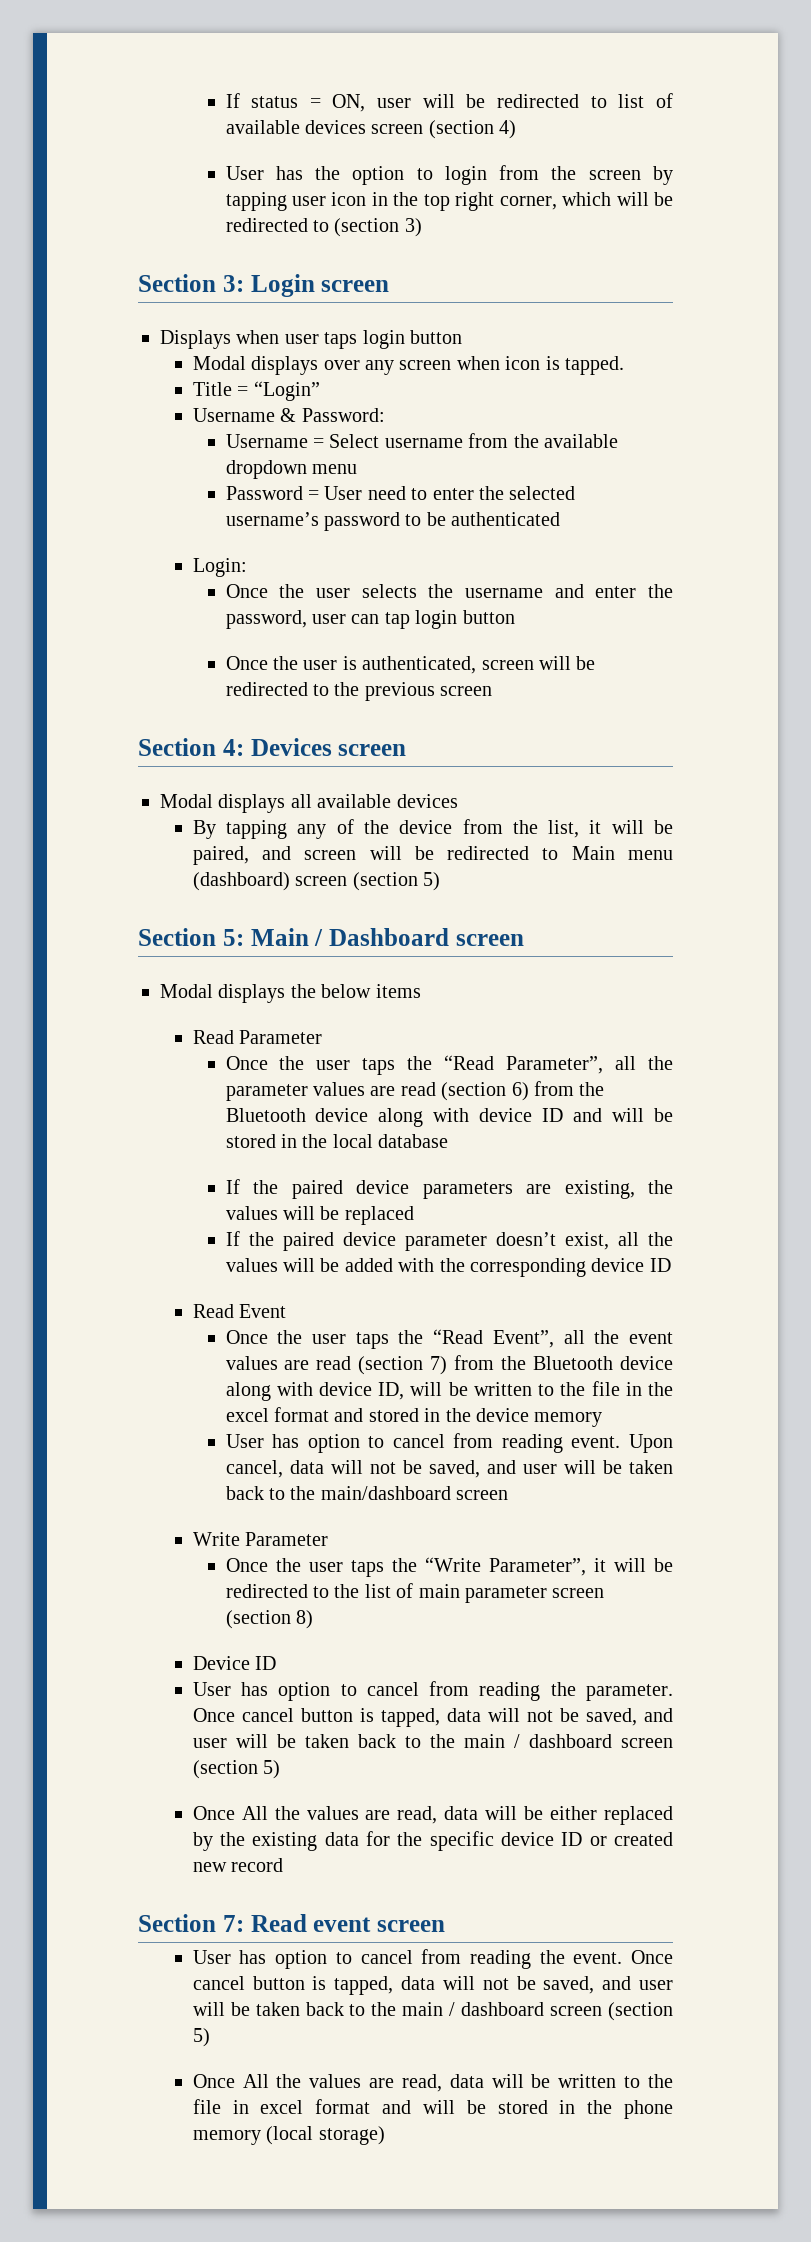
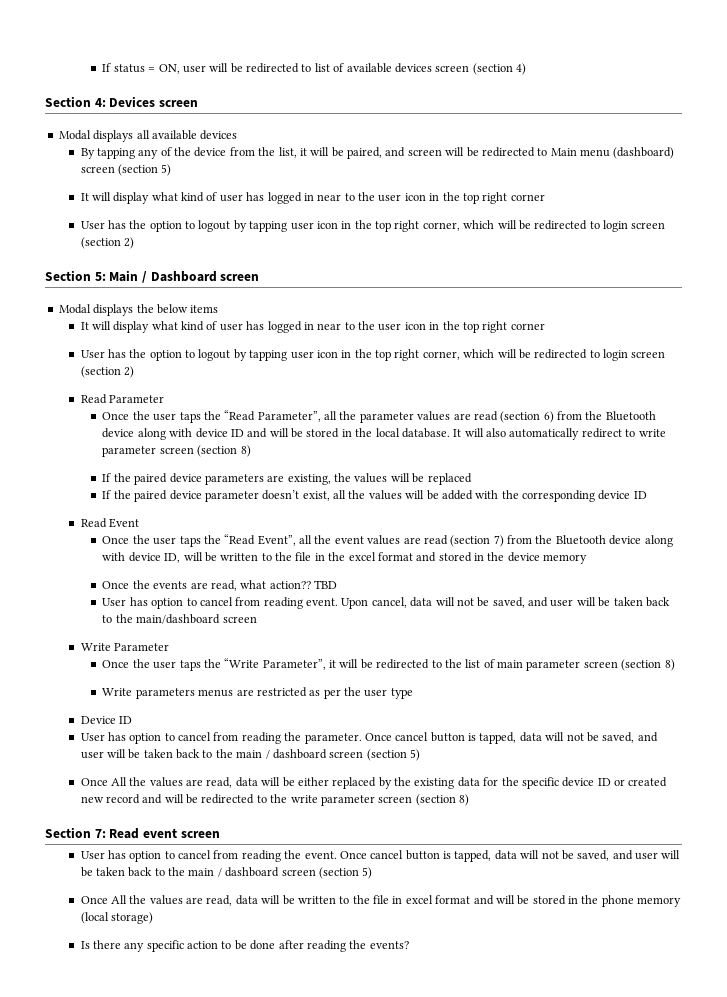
- User has the option to login from the screen by tapping user icon in the top right corner, which will be redirected to (section 3)
- Section 3: Login screen
- Displays when user taps login button
- Modal displays over any screen when icon is tapped.
- Title = “Login”
- Username & Password:
- Username = Select username from the available dropdown menu
- Password = User need to enter the selected username’s password to be authenticated
- Login:
- Once the user selects the username and enter the password, user can tap login button
- Once the user is authenticated, screen will be redirected to the previous screen
  By tapping any of the device from the list, it will be paired, and screen will be redirected to Main menu (dashboard) screen (section 5)
+ It will display what kind of user has logged in near to the user icon in the top right corner
+ User has the option to logout by tapping user icon in the top right corner, which will be redirected to login screen (section 2)
  Modal displays the below items
+ It will display what kind of user has logged in near to the user icon in the top right corner
+ User has the option to logout by tapping user icon in the top right corner, which will be redirected to login screen (section 2)
- Once the user taps the “Read Parameter”, all the parameter values are read (section 6) from the Bluetooth device along with device ID and will be stored in the local database
+ Once the user taps the “Read Parameter”, all the parameter values are read (section 6) from the Bluetooth device along with device ID and will be stored in the local database. It will also automatically redirect to write parameter screen (section 8)
+ Once the events are read, what action?? TBD
+ Write parameters menus are restricted as per the user type
- Once All the values are read, data will be either replaced by the existing data for the specific device ID or created new record
+ Once All the values are read, data will be either replaced by the existing data for the specific device ID or created new record and will be redirected to the write parameter screen (section 8)
+ Is there any specific action to be done after reading the events?

